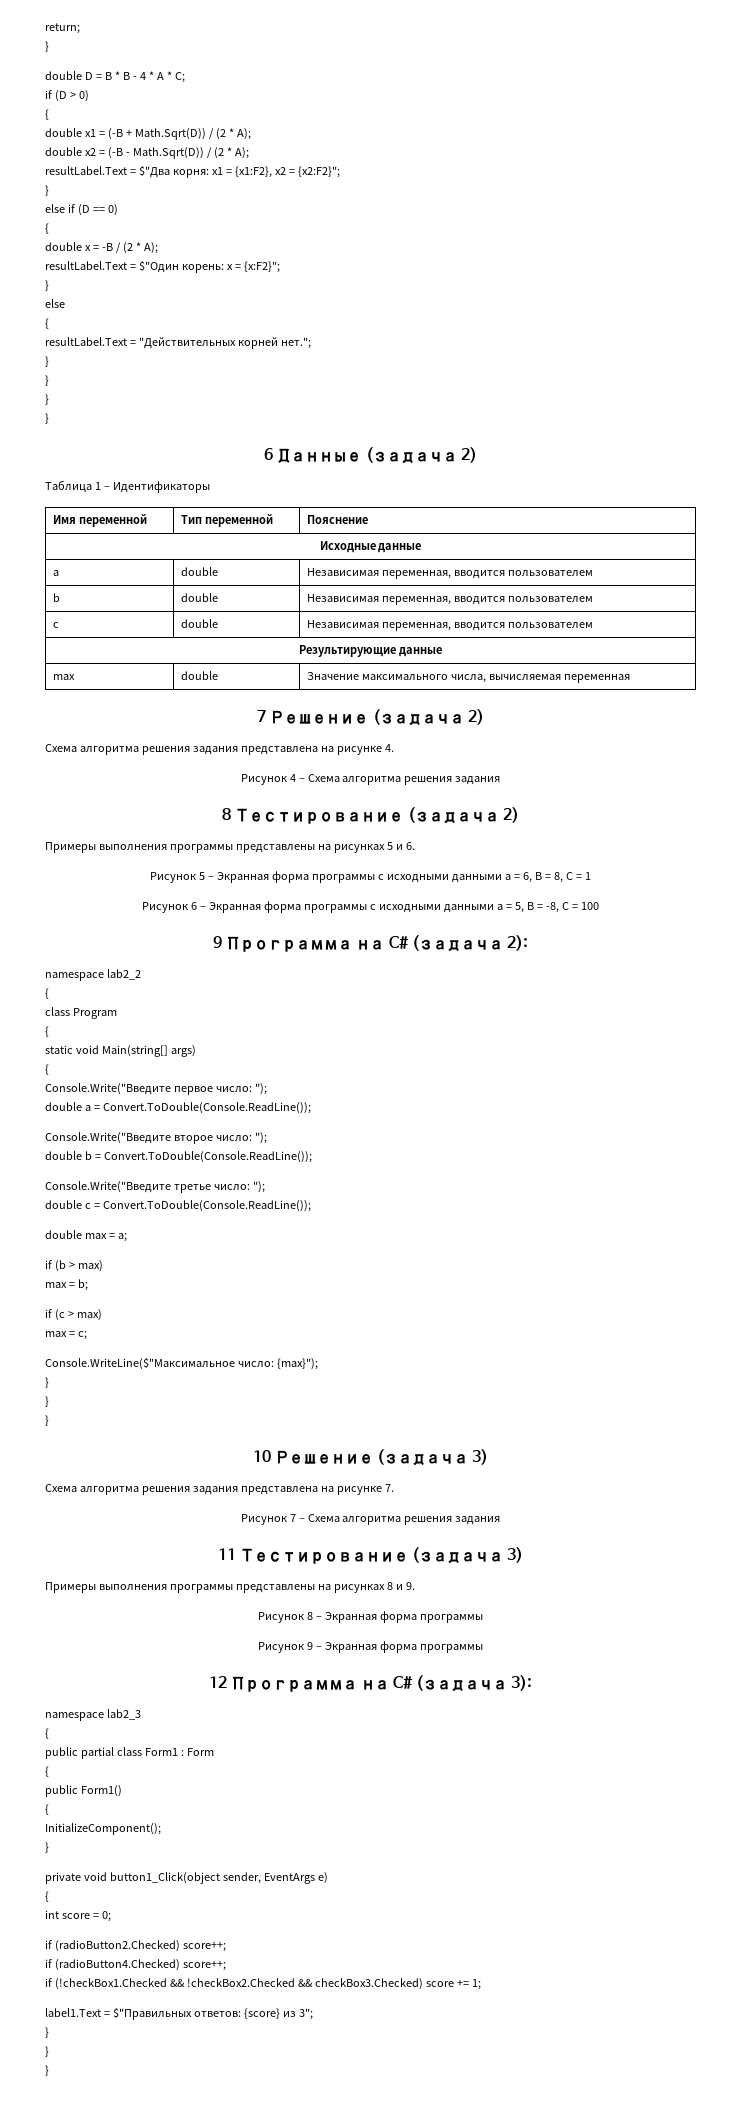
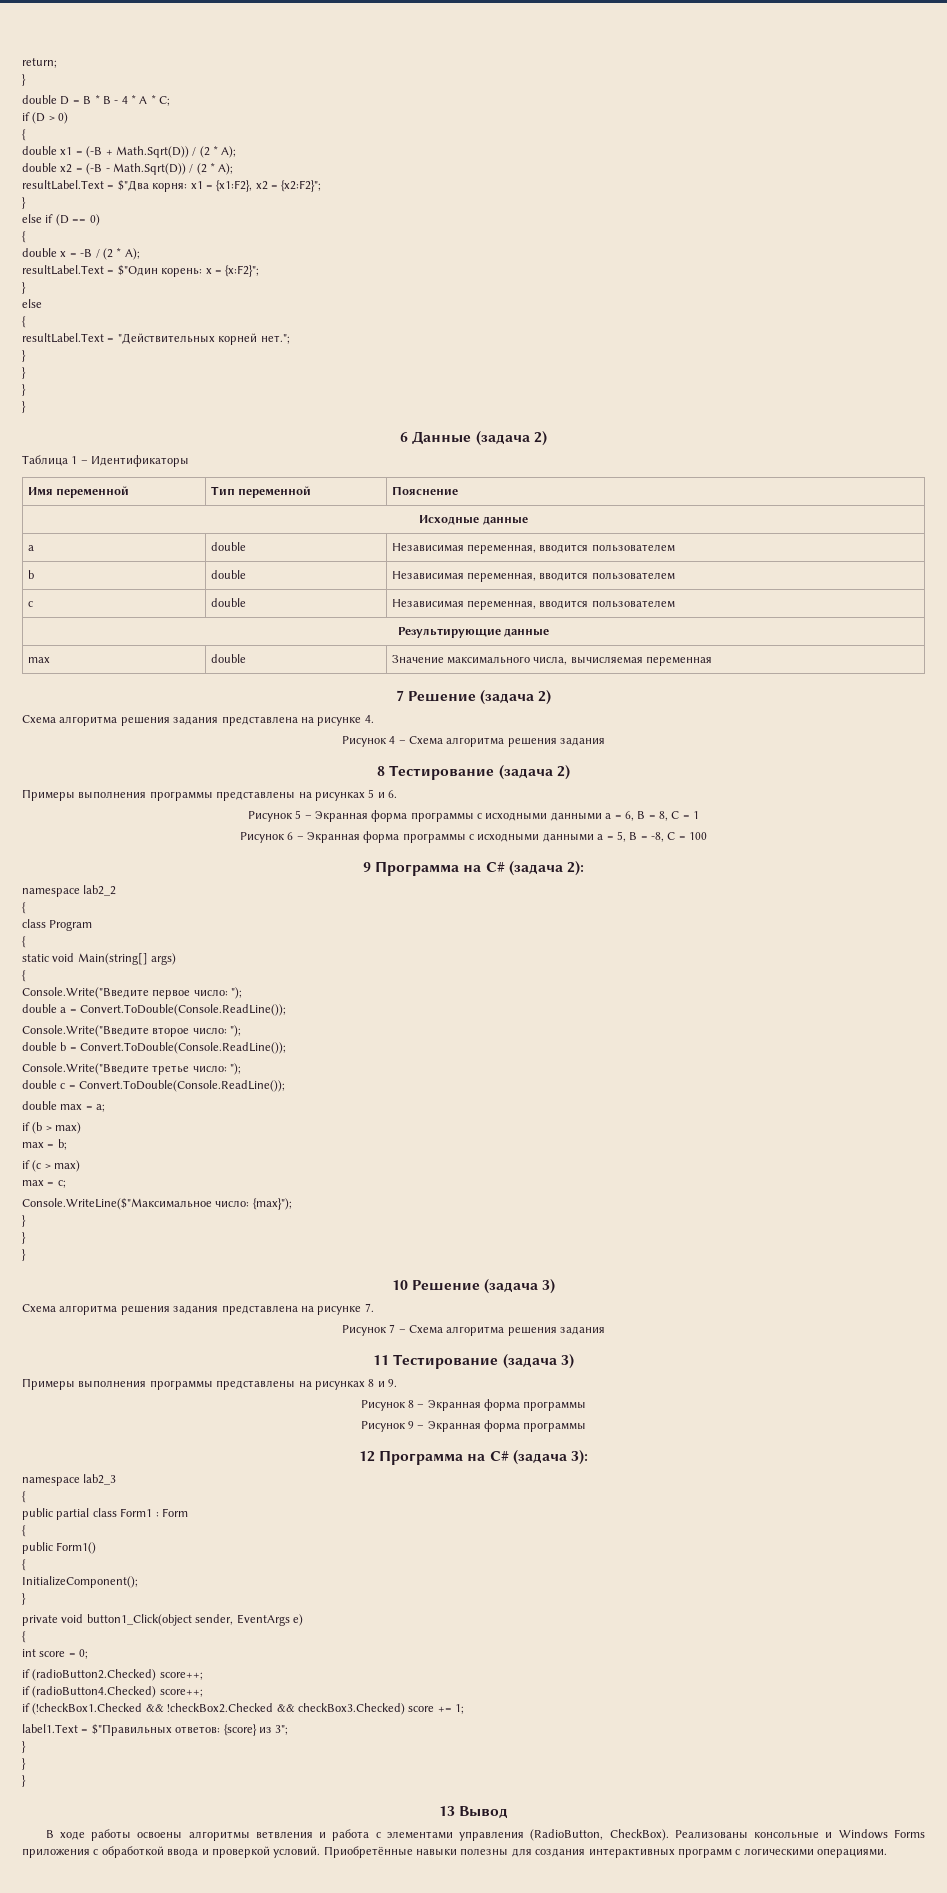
+ 13 Вывод
+ В ходе работы освоены алгоритмы ветвления и работа с элементами управления (RadioButton, CheckBox). Реализованы консольные и Windows Forms приложения с обработкой ввода и проверкой условий. Приобретённые навыки полезны для создания интерактивных программ с логическими операциями.

